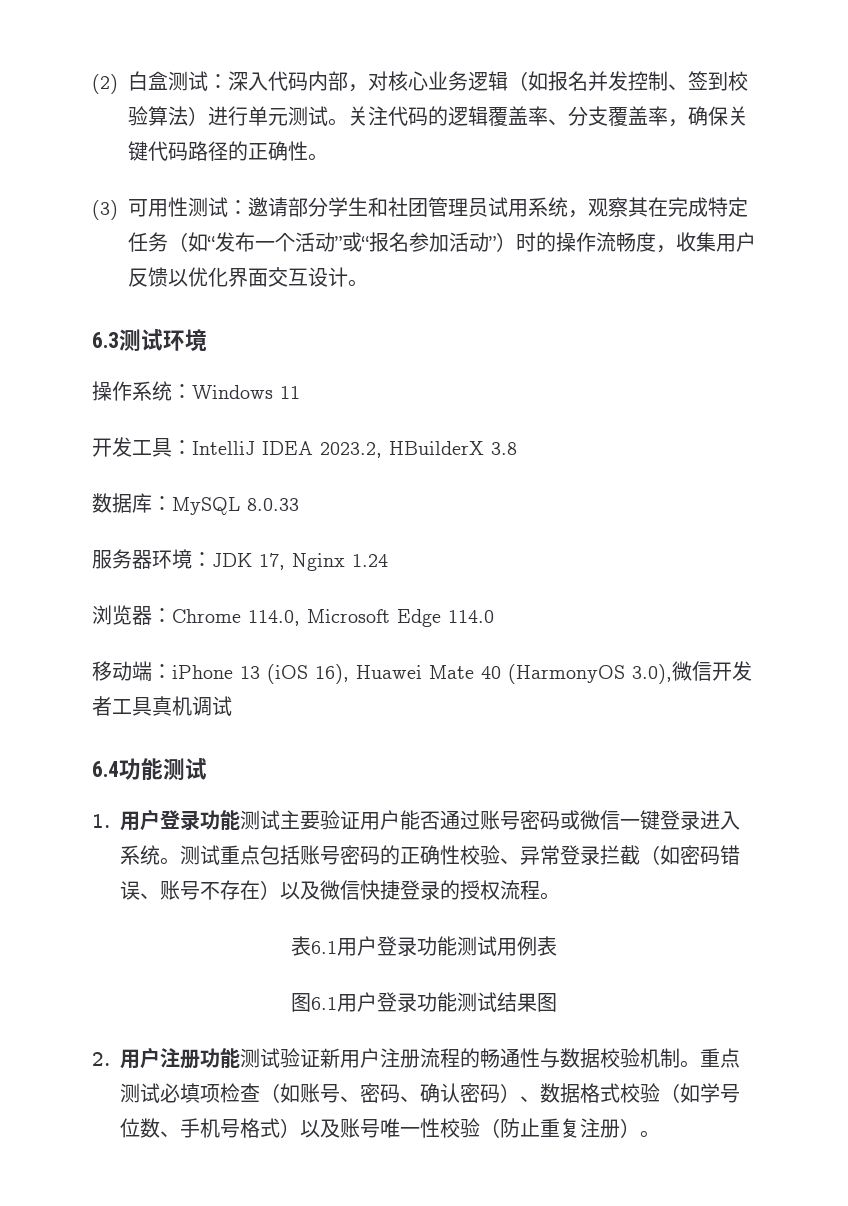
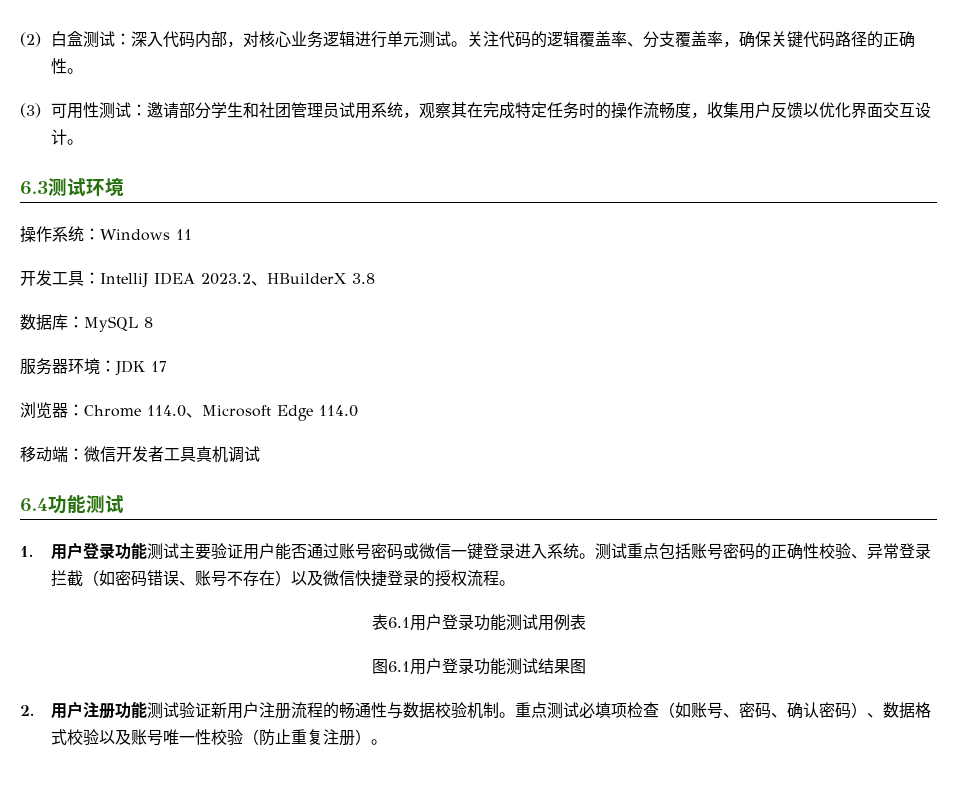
- (2)白盒测试：深入代码内部，对核心业务逻辑（如报名并发控制、签到校验算法）进行单元测试。
+ (2)白盒测试：深入代码内部，对核心业务逻辑进行单元测试。
- (3)可用性测试：邀请部分学生和社团管理员试用系统，观察其在完成特定任务（如“发布一个活动”或“报名参加活动”）时的操作流畅度，收集用户反馈以优化界面交互设计。
+ (3)可用性测试：邀请部分学生和社团管理员试用系统，观察其在完成特定任务时的操作流畅度，收集用户反馈以优化界面交互设计。
- 开发工具：IntelliJ IDEA 2023.2, HBuilderX 3.8
+ 开发工具：IntelliJ IDEA 2023.2、HBuilderX 3.8
- 数据库：MySQL 8.0.33
+ 数据库：MySQL 8
- 服务器环境：JDK 17, Nginx 1.24
+ 服务器环境：JDK 17
- 浏览器：Chrome 114.0, Microsoft Edge 114.0
+ 浏览器：Chrome 114.0、Microsoft Edge 114.0
- 移动端：iPhone 13 (iOS 16), Huawei Mate 40 (HarmonyOS 3.0),微信开发者工具真机调试
+ 移动端：微信开发者工具真机调试
- 重点测试必填项检查（如账号、密码、确认密码）、数据格式校验（如学号位数、手机号格式）以及账号唯一性校验（防止重复注册）。
+ 重点测试必填项检查（如账号、密码、确认密码）、数据格式校验以及账号唯一性校验（防止重复注册）。

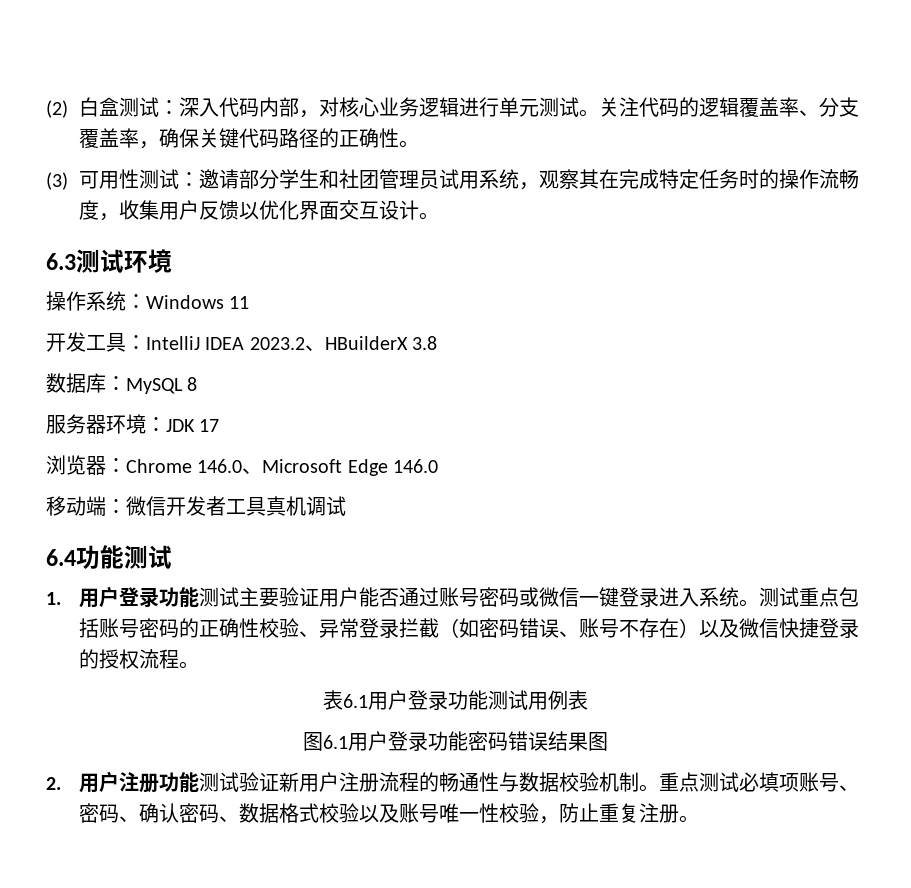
- 浏览器：Chrome 114.0、Microsoft Edge 114.0
+ 浏览器：Chrome 146.0、Microsoft Edge 146.0
- 图6.1用户登录功能测试结果图
+ 图6.1用户登录功能密码错误结果图
- 重点测试必填项检查（如账号、密码、确认密码）、数据格式校验以及账号唯一性校验（防止重复注册）。
+ 重点测试必填项账号、密码、确认密码、数据格式校验以及账号唯一性校验，防止重复注册。

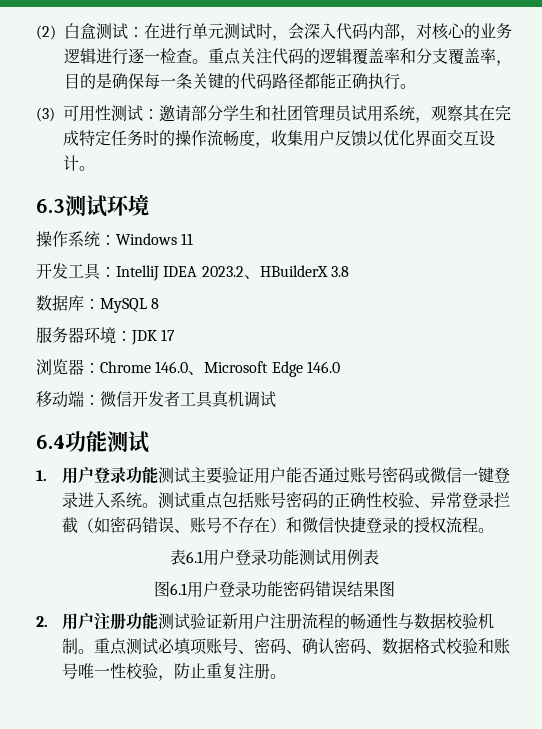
- (2)白盒测试：深入代码内部，对核心业务逻辑进行单元测试。关注代码的逻辑覆盖率、分支覆盖率，确保关键代码路径的正确性。
+ (2)白盒测试：在进行单元测试时，会深入代码内部，对核心的业务逻辑进行逐一检查。重点关注代码的逻辑覆盖率和分支覆盖率，目的是确保每一条关键的代码路径都能正确执行。
- 测试重点包括账号密码的正确性校验、异常登录拦截（如密码错误、账号不存在）以及微信快捷登录的授权流程。
+ 测试重点包括账号密码的正确性校验、异常登录拦截（如密码错误、账号不存在）和微信快捷登录的授权流程。
- 重点测试必填项账号、密码、确认密码、数据格式校验以及账号唯一性校验，防止重复注册。
+ 重点测试必填项账号、密码、确认密码、数据格式校验和账号唯一性校验，防止重复注册。

